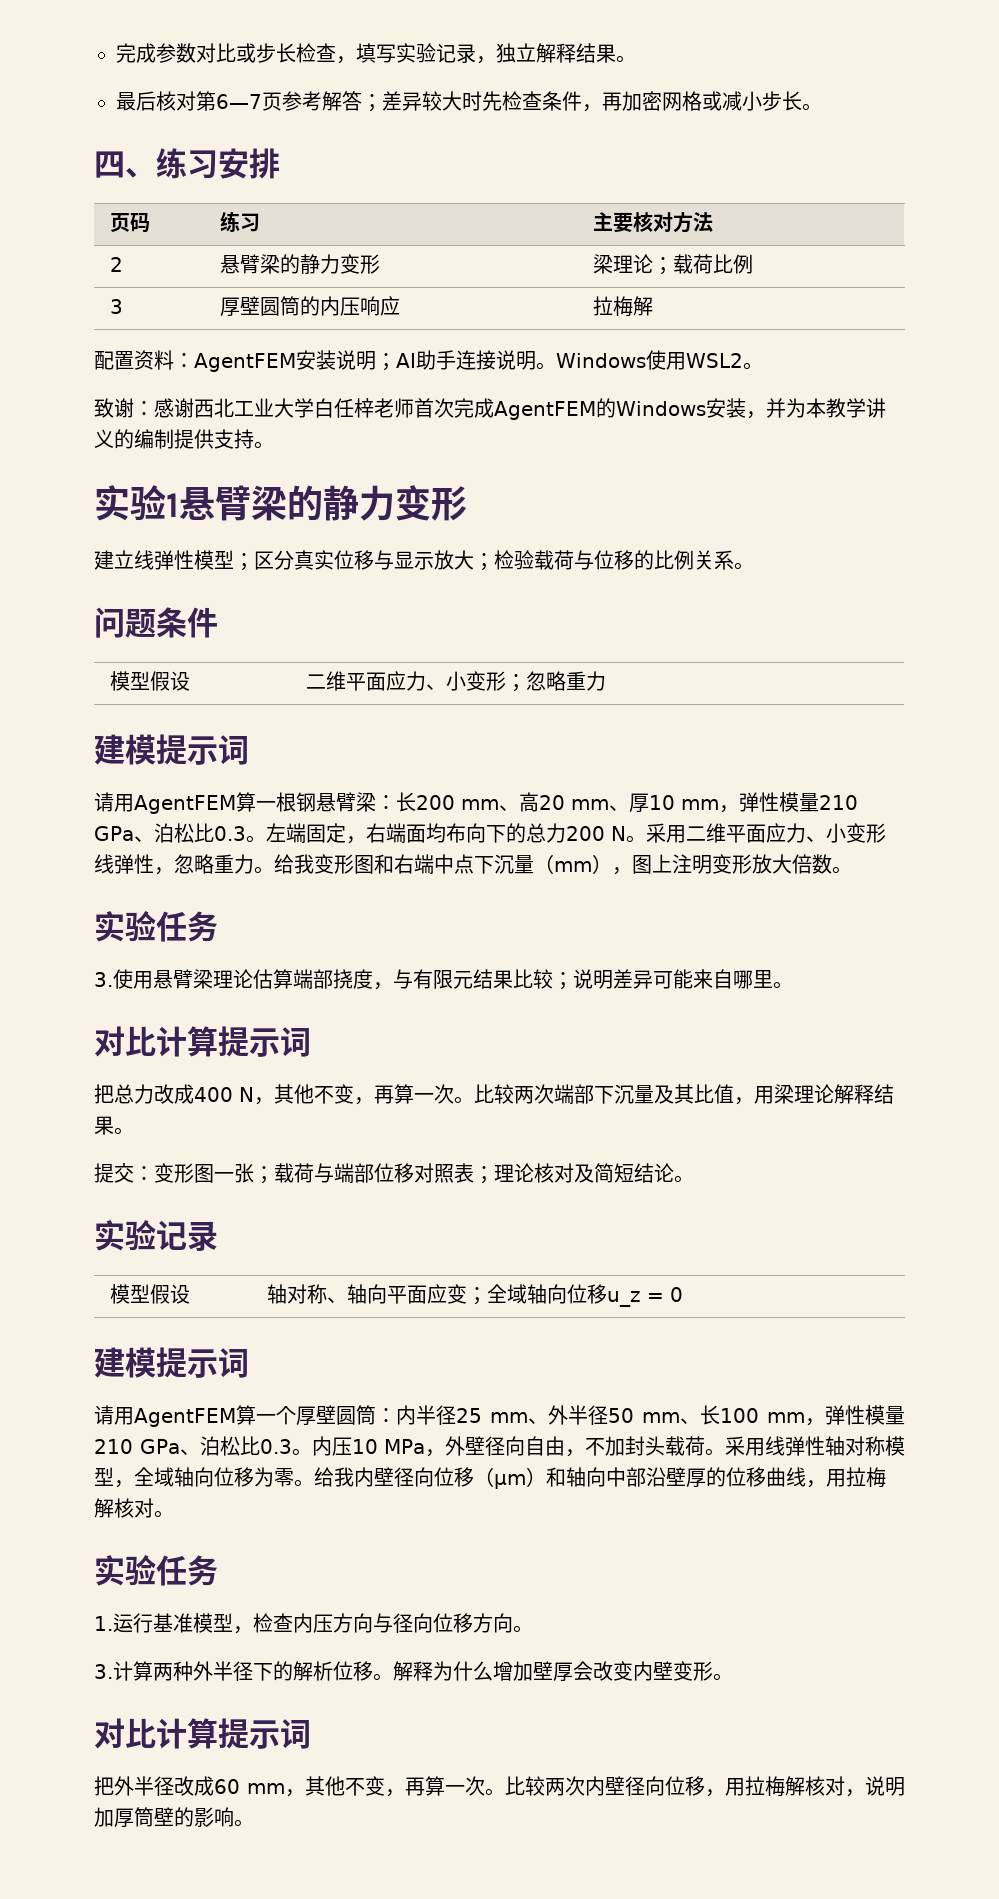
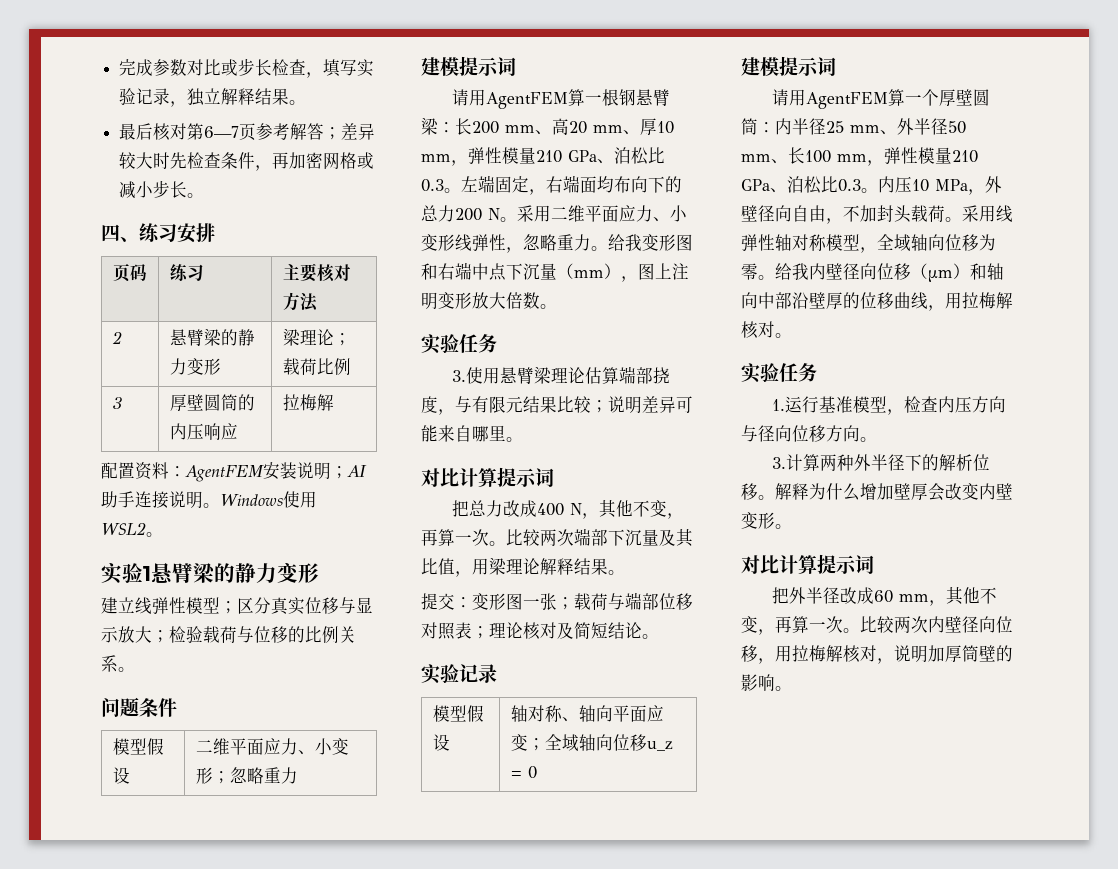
- 致谢：感谢西北工业大学白任梓老师首次完成AgentFEM的Windows安装，并为本教学讲义的编制提供支持。

